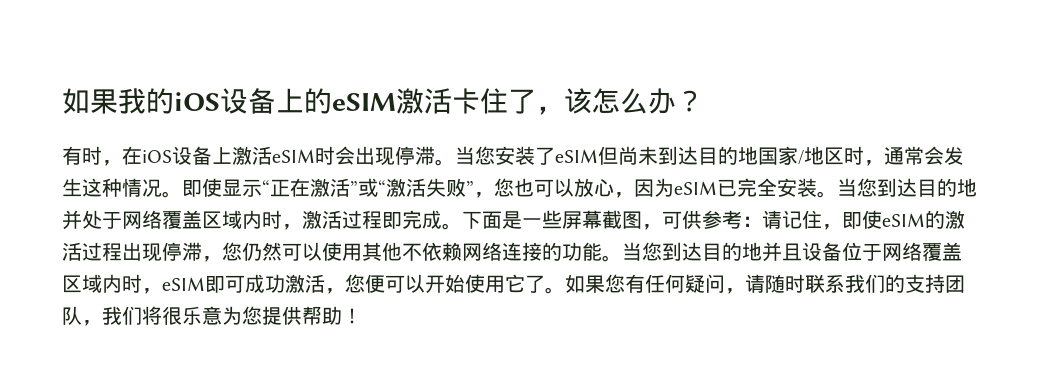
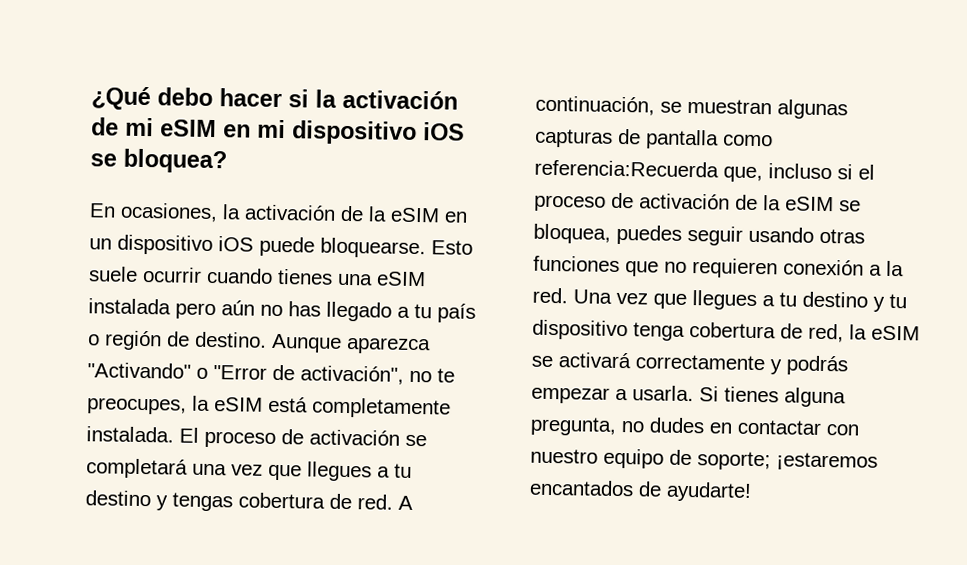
- 如果我的iOS设备上的eSIM激活卡住了，该怎么办？
- 有时，在iOS设备上激活eSIM时会出现停滞。当您安装了eSIM但尚未到达目的地国家/地区时，通常会发生这种情况。即使显示“正在激活”或“激活失败”，您也可以放心，因为eSIM已完全安装。当您到达目的地并处于网络覆盖区域内时，激活过程即完成。下面是一些屏幕截图，可供参考：请记住，即使eSIM的激活过程出现停滞，您仍然可以使用其他不依赖网络连接的功能。当您到达目的地并且设备位于网络覆盖区域内时，eSIM即可成功激活，您便可以开始使用它了。如果您有任何疑问，请随时联系我们的支持团队，我们将很乐意为您提供帮助！
+ ¿Qué debo hacer si la activación de mi eSIM en mi dispositivo iOS se bloquea?
+ En ocasiones, la activación de la eSIM en un dispositivo iOS puede bloquearse. Esto suele ocurrir cuando tienes una eSIM instalada pero aún no has llegado a tu país o región de destino. Aunque aparezca "Activando" o "Error de activación", no te preocupes, la eSIM está completamente instalada. El proceso de activación se completará una vez que llegues a tu destino y tengas cobertura de red. A continuación, se muestran algunas capturas de pantalla como referencia:Recuerda que, incluso si el proceso de activación de la eSIM se bloquea, puedes seguir usando otras funciones que no requieren conexión a la red. Una vez que llegues a tu destino y tu dispositivo tenga cobertura de red, la eSIM se activará correctamente y podrás empezar a usarla. Si tienes alguna pregunta, no dudes en contactar con nuestro equipo de soporte; ¡estaremos encantados de ayudarte!

